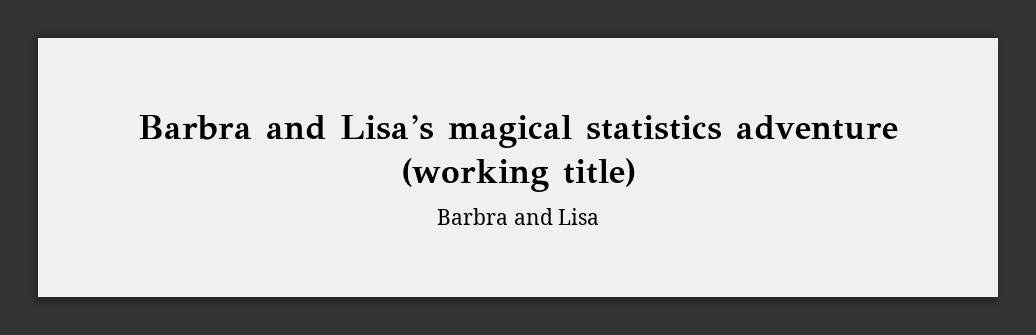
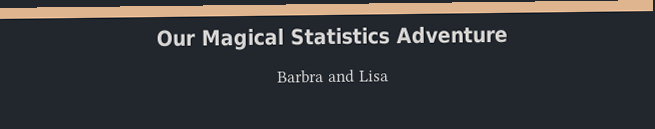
- Barbra and Lisa’s magical statistics adventure (working title)
+ Our Magical Statistics Adventure

